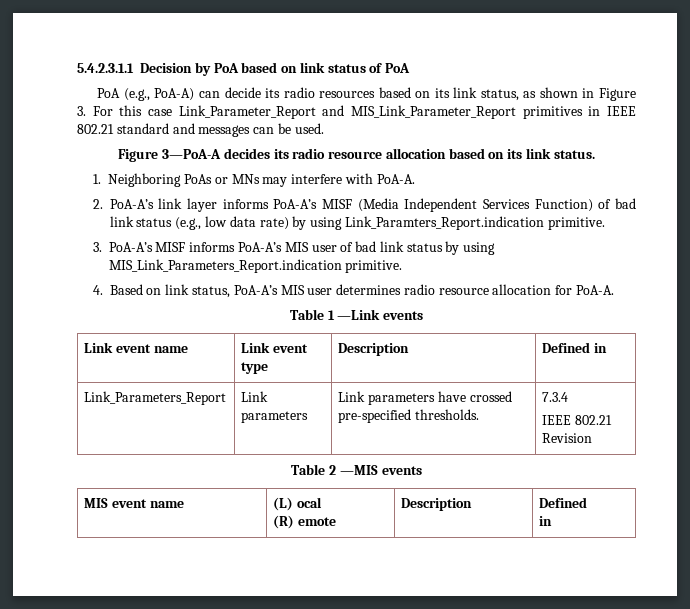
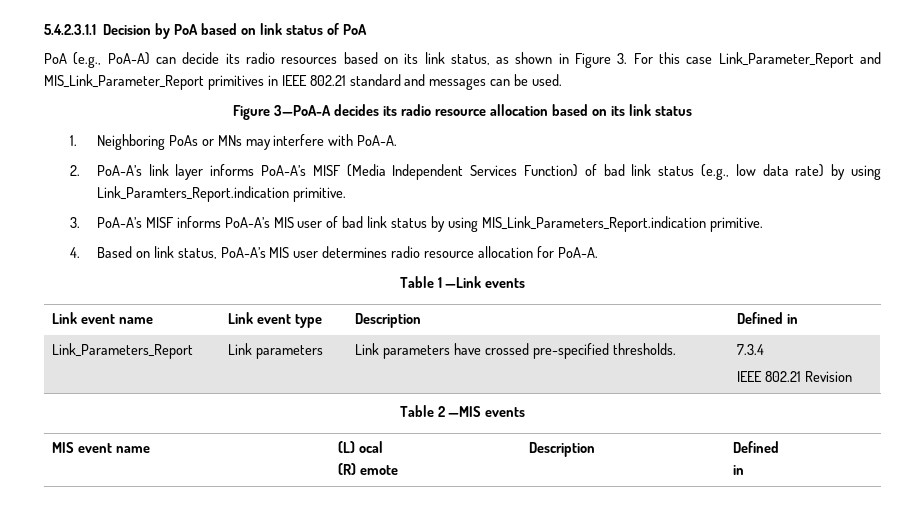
- Figure 3—PoA-A decides its radio resource allocation based on its link status.
+ Figure 3—PoA-A decides its radio resource allocation based on its link status

